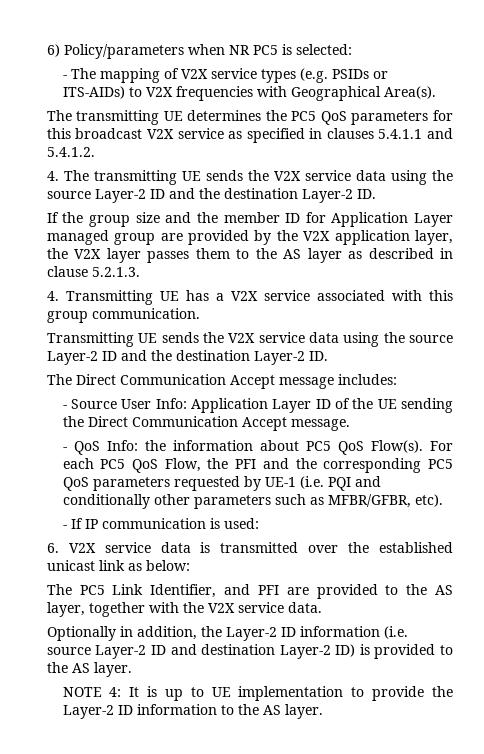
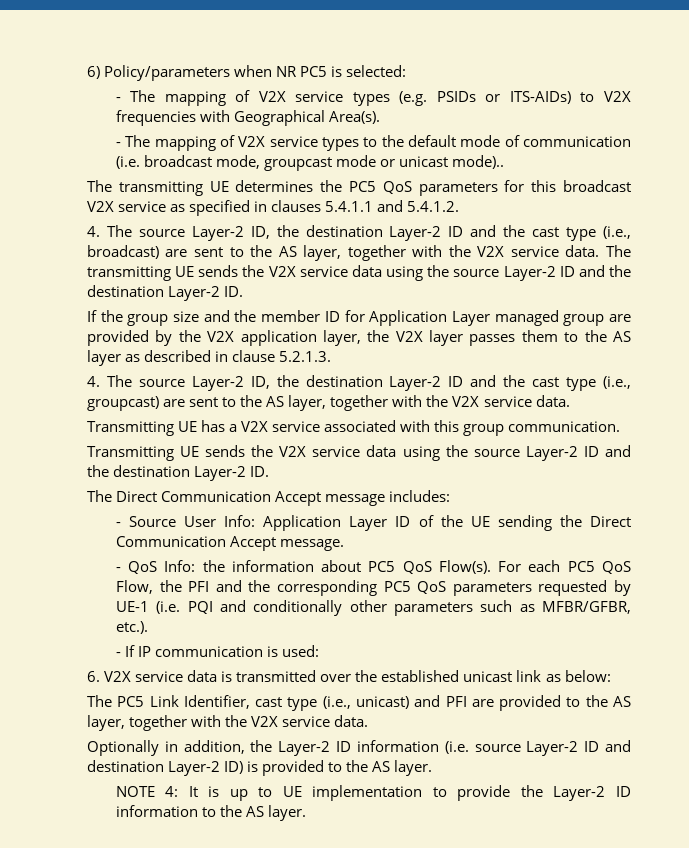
+ - The mapping of V2X service types to the default mode of communication (i.e. broadcast mode, groupcast mode or unicast mode)..
- 4. The transmitting UE sends the V2X service data using the source Layer-2 ID and the destination Layer-2 ID.
+ 4. The source Layer-2 ID, the destination Layer-2 ID and the cast type (i.e., broadcast) are sent to the AS layer, together with the V2X service data. The transmitting UE sends the V2X service data using the source Layer-2 ID and the destination Layer-2 ID.
- 4. Transmitting UE has a V2X service associated with this group communication.
+ 4. The source Layer-2 ID, the destination Layer-2 ID and the cast type (i.e., groupcast) are sent to the AS layer, together with the V2X service data.
+ Transmitting UE has a V2X service associated with this group communication.
- For each PC5 QoS Flow, the PFI and the corresponding PC5 QoS parameters requested by UE-1 (i.e. PQI and conditionally other parameters such as MFBR/GFBR, etc).
+ For each PC5 QoS Flow, the PFI and the corresponding PC5 QoS parameters requested by UE-1 (i.e. PQI and conditionally other parameters such as MFBR/GFBR, etc.).
- The PC5 Link Identifier, and PFI are provided to the AS layer, together with the V2X service data.
+ The PC5 Link Identifier, cast type (i.e., unicast) and PFI are provided to the AS layer, together with the V2X service data.

